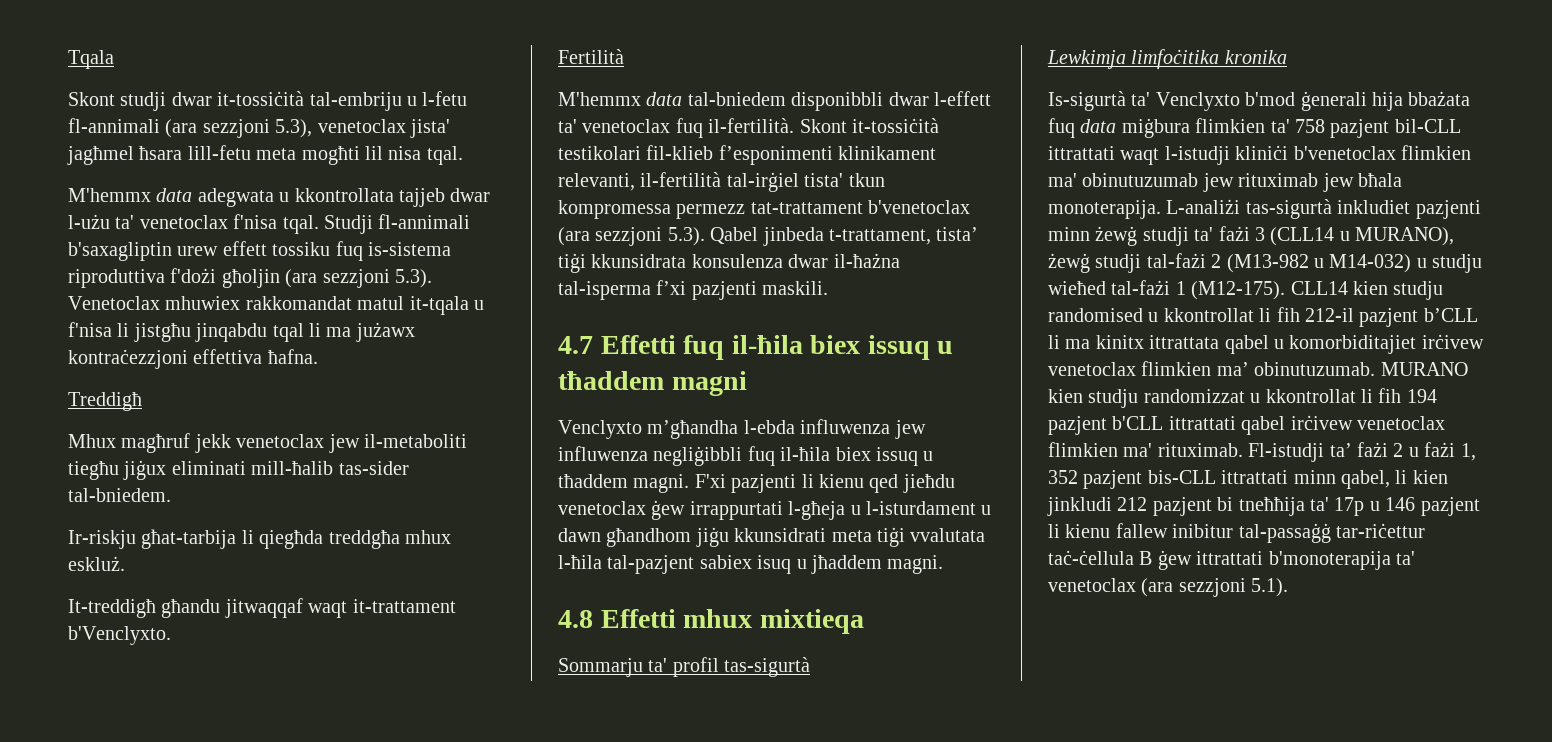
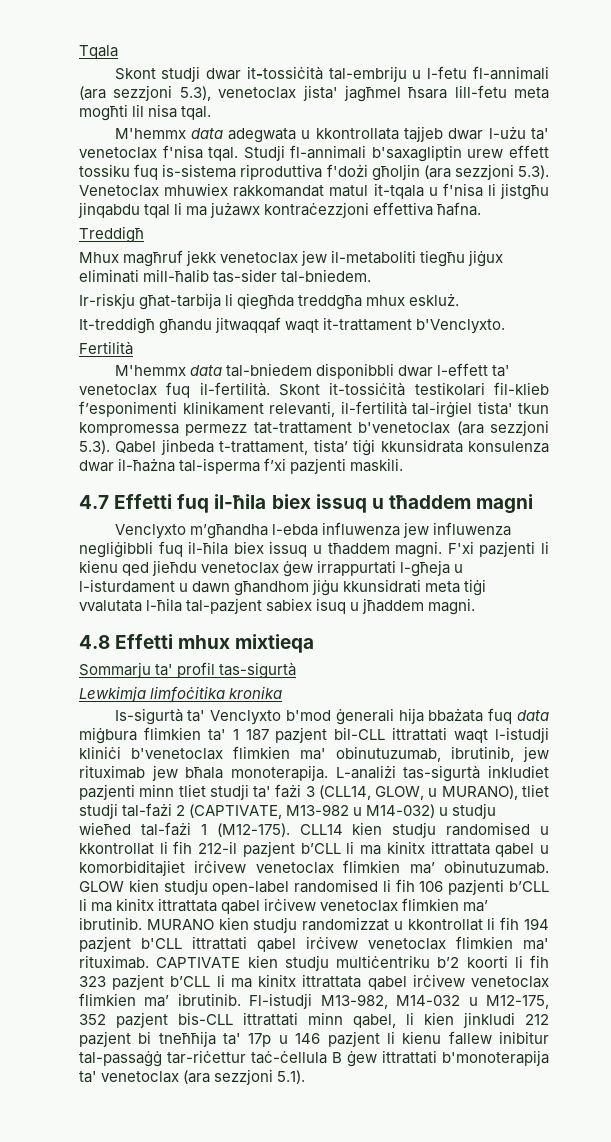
- Is-sigurtà ta' Venclyxto b'mod ġenerali hija bbażata fuq data miġbura flimkien ta' 758 pazjent bil-CLL ittrattati waqt l-istudji kliniċi b'venetoclax flimkien ma' obinutuzumab jew rituximab jew bħala monoterapija.
+ Is-sigurtà ta' Venclyxto b'mod ġenerali hija bbażata fuq data miġbura flimkien ta' 1 187 pazjent bil-CLL ittrattati waqt l-istudji kliniċi b'venetoclax flimkien ma' obinutuzumab, ibrutinib, jew rituximab jew bħala monoterapija.
- L-analiżi tas-sigurtà inkludiet pazjenti minn żewġ studji ta' fażi 3 (CLL14 u MURANO), żewġ studji tal-fażi 2 (M13-982 u M14-032) u studju wieħed tal-fażi 1 (M12-175).
+ L-analiżi tas-sigurtà inkludiet pazjenti minn tliet studji ta' fażi 3 (CLL14, GLOW, u MURANO), tliet studji tal-fażi 2 (CAPTIVATE, M13-982 u M14-032) u studju wieħed tal-fażi 1 (M12-175).
+ GLOW kien studju open-label randomised li fih 106 pazjenti b’CLL li ma kinitx ittrattata qabel irċivew venetoclax flimkien ma’ ibrutinib.
- Fl-istudji ta’ fażi 2 u fażi 1, 352 pazjent bis-CLL ittrattati minn qabel, li kien jinkludi 212 pazjent bi tneħħija ta' 17p u 146 pazjent li kienu fallew inibitur tal-passaġġ tar-riċettur taċ-ċellula B ġew ittrattati b'monoterapija ta' venetoclax (ara sezzjoni 5.1).
+ CAPTIVATE kien studju multiċentriku b’2 koorti li fih 323 pazjent b’CLL li ma kinitx ittrattata qabel irċivew venetoclax flimkien ma’ ibrutinib. Fl-istudji M13-982, M14-032 u M12-175, 352 pazjent bis-CLL ittrattati minn qabel, li kien jinkludi 212 pazjent bi tneħħija ta' 17p u 146 pazjent li kienu fallew inibitur tal-passaġġ tar-riċettur taċ-ċellula B ġew ittrattati b'monoterapija ta' venetoclax (ara sezzjoni 5.1).

